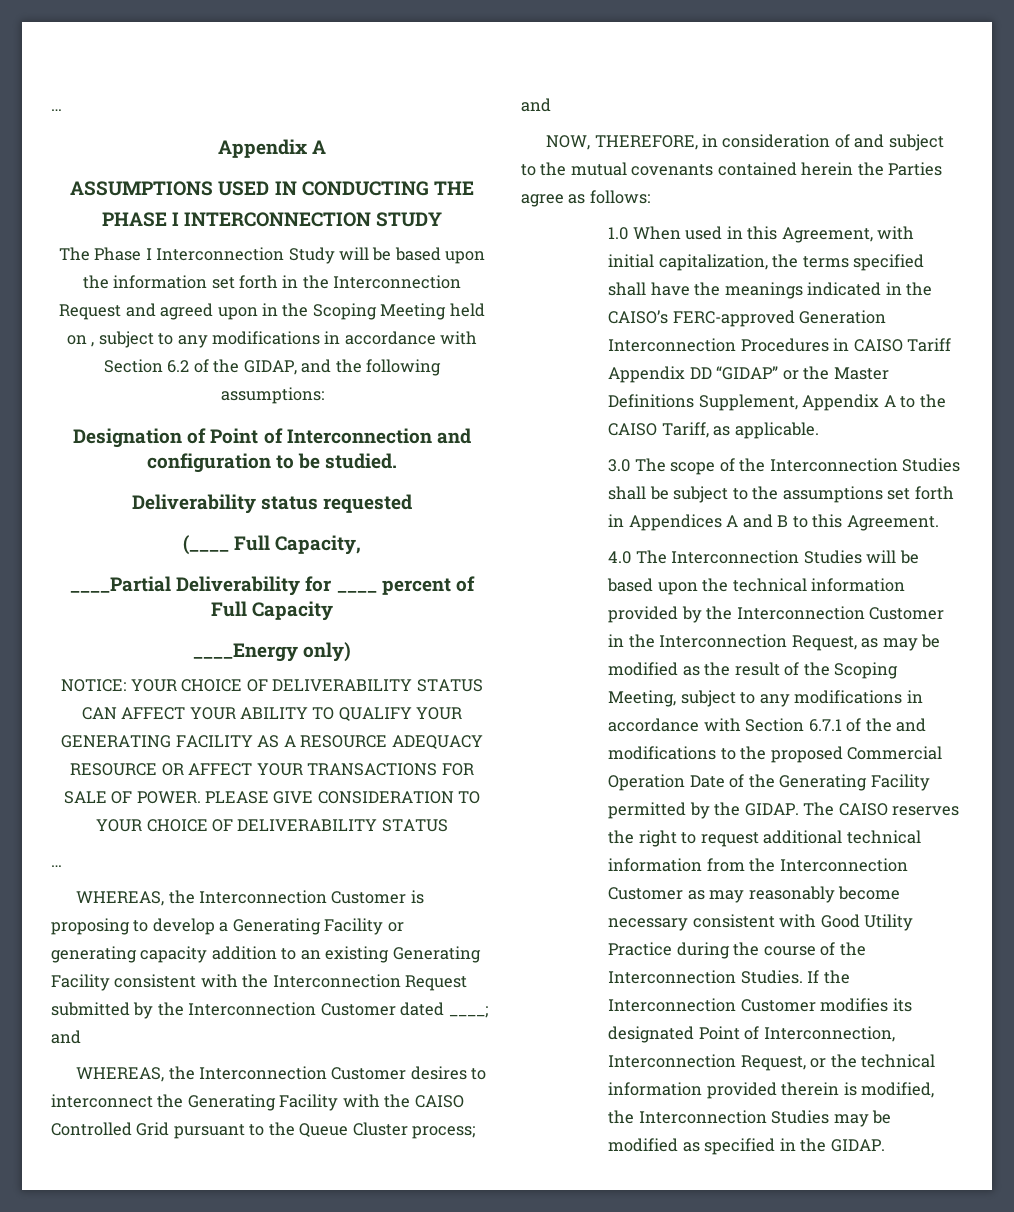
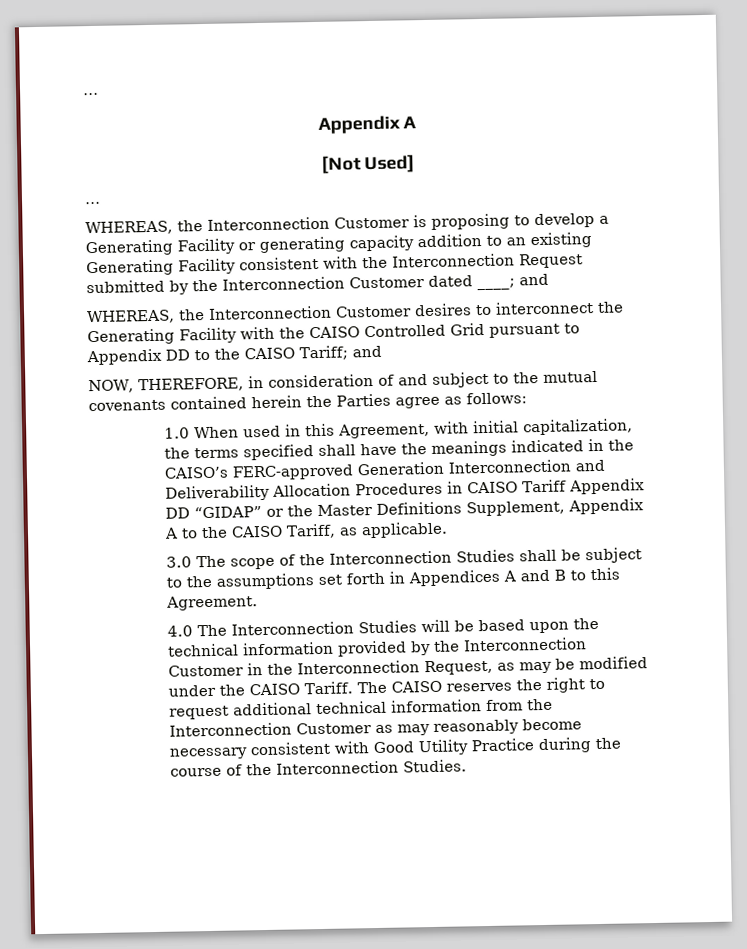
- ASSUMPTIONS USED IN CONDUCTING THE
- PHASE I INTERCONNECTION STUDY
- The Phase I Interconnection Study will be based upon the information set forth in the Interconnection Request and agreed upon in the Scoping Meeting held on , subject to any modifications in accordance with Section 6.2 of the GIDAP, and the following assumptions:
- Designation of Point of Interconnection and configuration to be studied.
- Deliverability status requested
- (____ Full Capacity,
- ____Partial Deliverability for ____ percent of Full Capacity
- ____Energy only)
- NOTICE: YOUR CHOICE OF DELIVERABILITY STATUS CAN AFFECT YOUR ABILITY TO QUALIFY YOUR GENERATING FACILITY AS A RESOURCE ADEQUACY RESOURCE OR AFFECT YOUR TRANSACTIONS FOR SALE OF POWER. PLEASE GIVE CONSIDERATION TO YOUR CHOICE OF DELIVERABILITY STATUS
+ [Not Used]
- WHEREAS, the Interconnection Customer desires to interconnect the Generating Facility with the CAISO Controlled Grid pursuant to the Queue Cluster process; and
+ WHEREAS, the Interconnection Customer desires to interconnect the Generating Facility with the CAISO Controlled Grid pursuant to Appendix DD to the CAISO Tariff; and
- 1.0 When used in this Agreement, with initial capitalization, the terms specified shall have the meanings indicated in the CAISO’s FERC-approved Generation Interconnection Procedures in CAISO Tariff Appendix DD “GIDAP” or the Master Definitions Supplement, Appendix A to the CAISO Tariff, as applicable.
+ 1.0 When used in this Agreement, with initial capitalization, the terms specified shall have the meanings indicated in the CAISO’s FERC-approved Generation Interconnection and Deliverability Allocation Procedures in CAISO Tariff Appendix DD “GIDAP” or the Master Definitions Supplement, Appendix A to the CAISO Tariff, as applicable.
- 4.0 The Interconnection Studies will be based upon the technical information provided by the Interconnection Customer in the Interconnection Request, as may be modified as the result of the Scoping Meeting, subject to any modifications in accordance with Section 6.7.1 of the and modifications to the proposed Commercial Operation Date of the Generating Facility permitted by the GIDAP.
+ 4.0 The Interconnection Studies will be based upon the technical information provided by the Interconnection Customer in the Interconnection Request, as may be modified under the CAISO Tariff.
- If the Interconnection Customer modifies its designated Point of Interconnection, Interconnection Request, or the technical information provided therein is modified, the Interconnection Studies may be modified as specified in the GIDAP.

